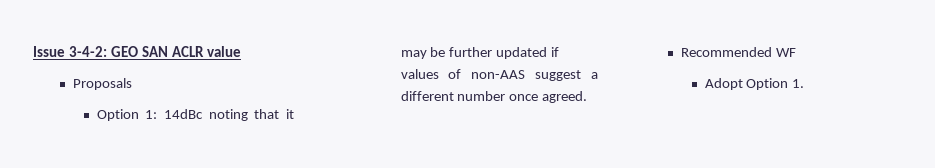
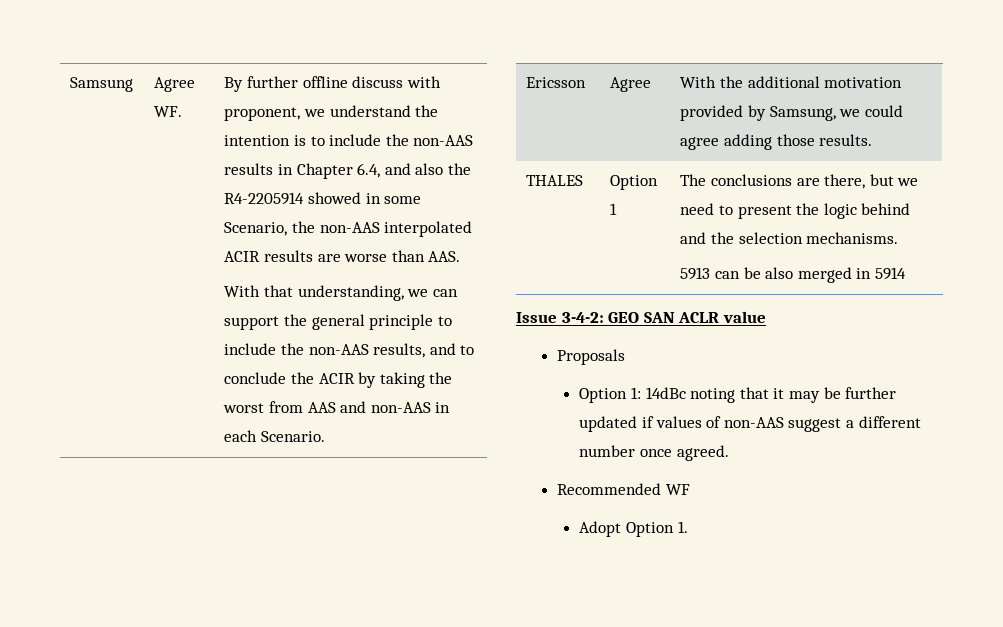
+ Samsung | Agree WF. | By further offline discuss with proponent, we understand the intention is to include the non-AAS results in Chapter 6.4, and also the R4-2205914 showed in some Scenario, the non-AAS interpolated ACIR results are worse than AAS.
+ With that understanding, we can support the general principle to include the non-AAS results, and to conclude the ACIR by taking the worst from AAS and non-AAS in each Scenario.
+ Ericsson | Agree | With the additional motivation provided by Samsung, we could agree adding those results.
+ THALES | Option 1 | The conclusions are there, but we need to present the logic behind and the selection mechanisms.
+ 5913 can be also merged in 5914

